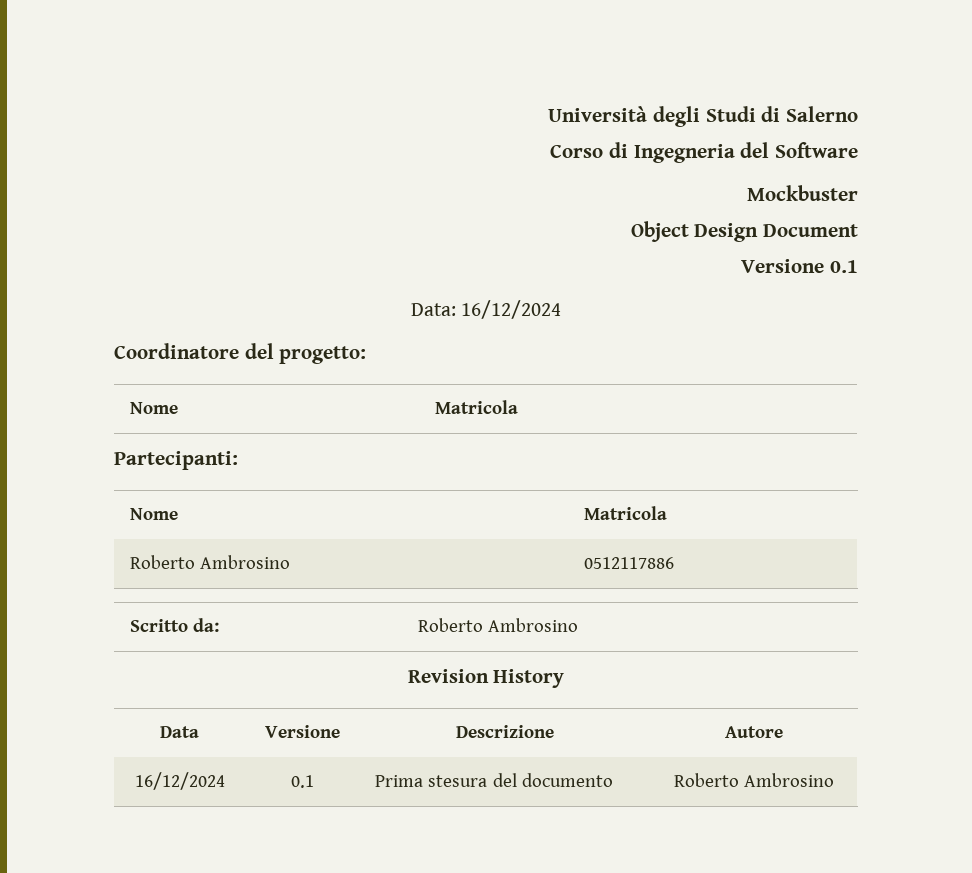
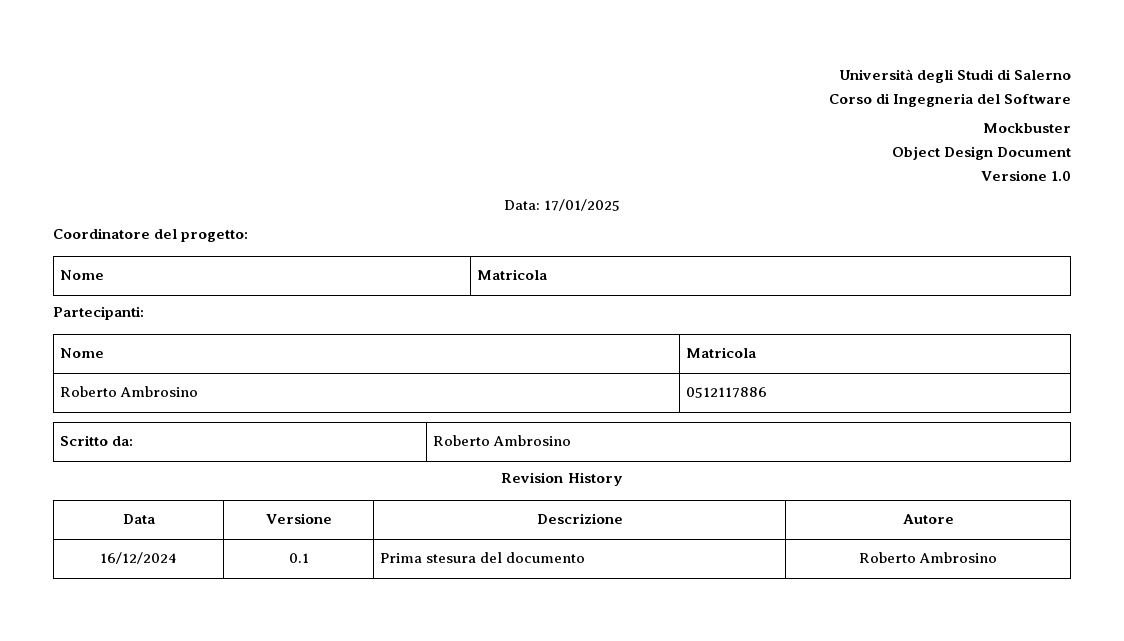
- Versione 0.1
+ Versione 1.0
- Data: 16/12/2024
+ Data: 17/01/2025

